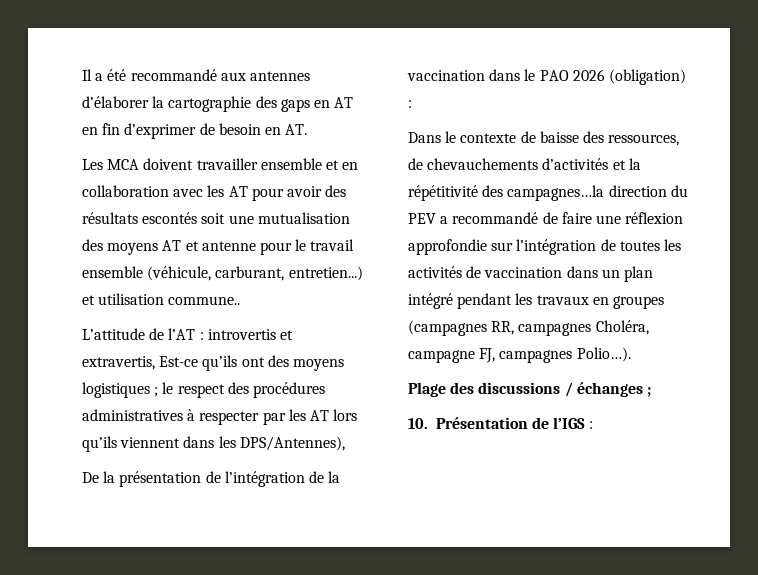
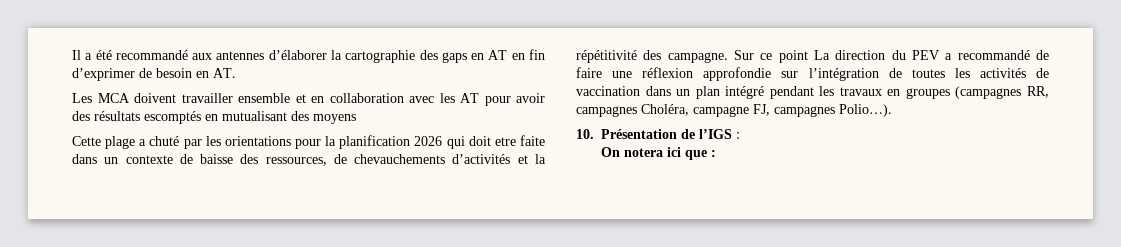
- Les MCA doivent travailler ensemble et en collaboration avec les AT pour avoir des résultats escontés soit une mutualisation des moyens AT et antenne pour le travail ensemble (véhicule, carburant, entretien...) et utilisation commune..
- L’attitude de l’AT : introvertis et extravertis, Est-ce qu’ils ont des moyens logistiques ; le respect des procédures administratives à respecter par les AT lors qu’ils viennent dans les DPS/Antennes),
- De la présentation de l’intégration de la vaccination dans le PAO 2026 (obligation) :
- Dans le contexte de baisse des ressources, de chevauchements d’activités et la répétitivité des campagnes…la direction du PEV a recommandé de faire une réflexion approfondie sur l’intégration de toutes les activités de vaccination dans un plan intégré pendant les travaux en groupes (campagnes RR, campagnes Choléra, campagne FJ, campagnes Polio…).
+ Les MCA doivent travailler ensemble et en collaboration avec les AT pour avoir des résultats escomptés en mutualisant des moyens
+ Cette plage a chuté par les orientations pour la planification 2026 qui doit etre faite dans un contexte de baisse des ressources, de chevauchements d’activités et la répétitivité des campagne. Sur ce point La direction du PEV a recommandé de faire une réflexion approfondie sur l’intégration de toutes les activités de vaccination dans un plan intégré pendant les travaux en groupes (campagnes RR, campagnes Choléra, campagne FJ, campagnes Polio…).
- Plage des discussions / échanges ;
+ On notera ici que :

